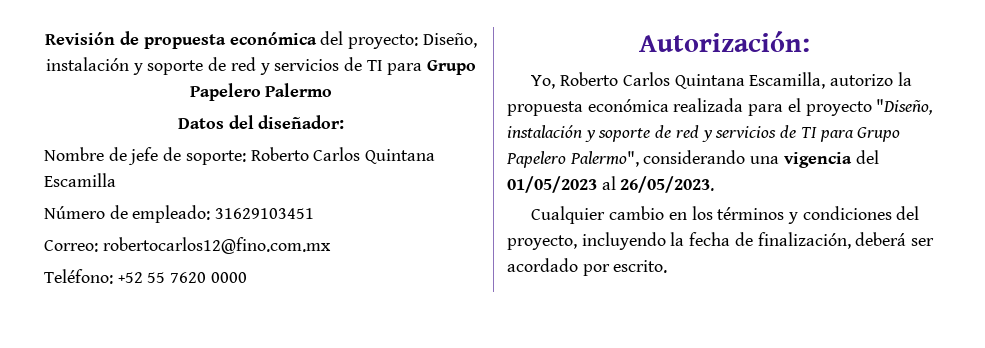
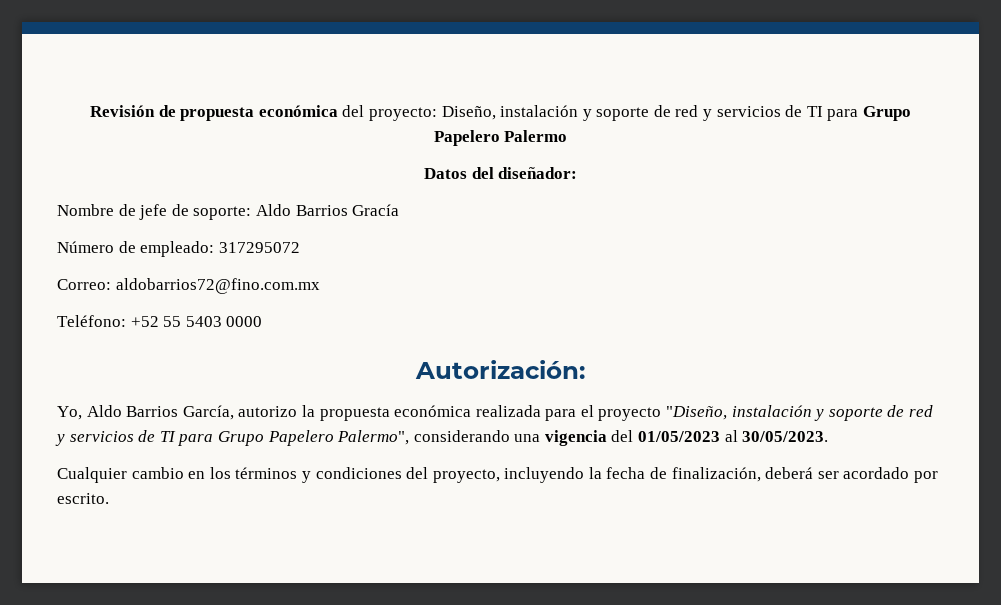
- Nombre de jefe de soporte: Roberto Carlos Quintana Escamilla
+ Nombre de jefe de soporte: Aldo Barrios Gracía
- Número de empleado: 31629103451
+ Número de empleado: 317295072
- Correo: robertocarlos12@fino.com.mx
+ Correo: aldobarrios72@fino.com.mx
- Teléfono: +52 55 7620 0000
+ Teléfono: +52 55 5403 0000
- Yo, Roberto Carlos Quintana Escamilla, autorizo la propuesta económica realizada para el proyecto "Diseño, instalación y soporte de red y servicios de TI para Grupo Papelero Palermo", considerando una vigencia del 01/05/2023 al 26/05/2023.
+ Yo, Aldo Barrios García, autorizo la propuesta económica realizada para el proyecto "Diseño, instalación y soporte de red y servicios de TI para Grupo Papelero Palermo", considerando una vigencia del 01/05/2023 al 30/05/2023.

